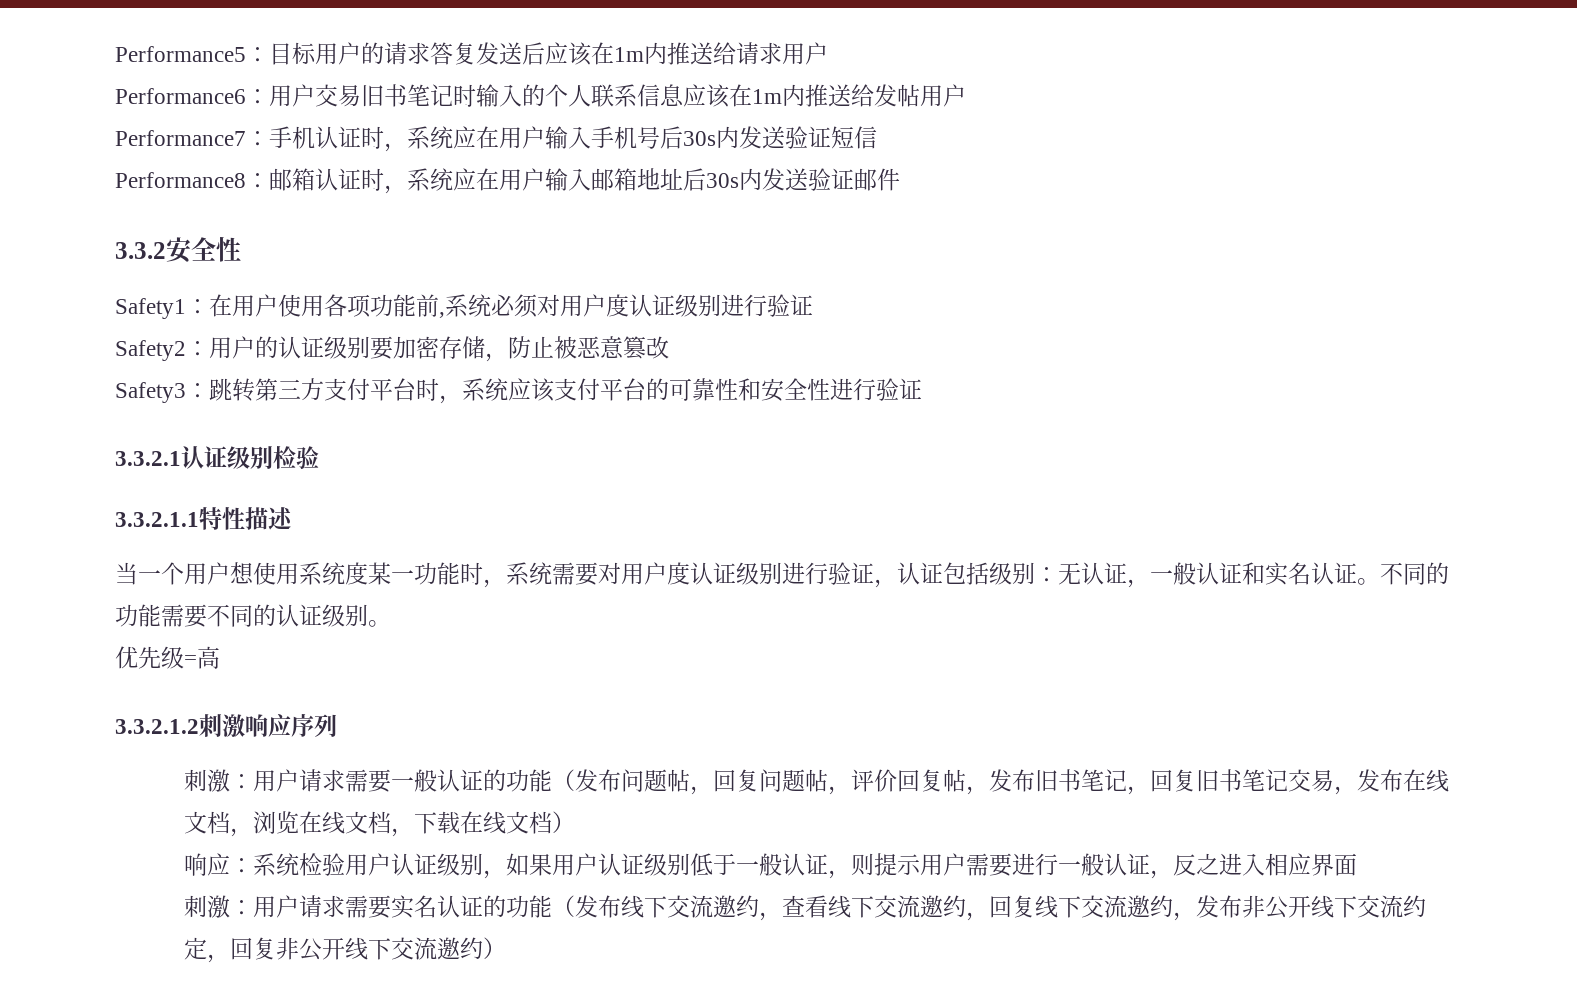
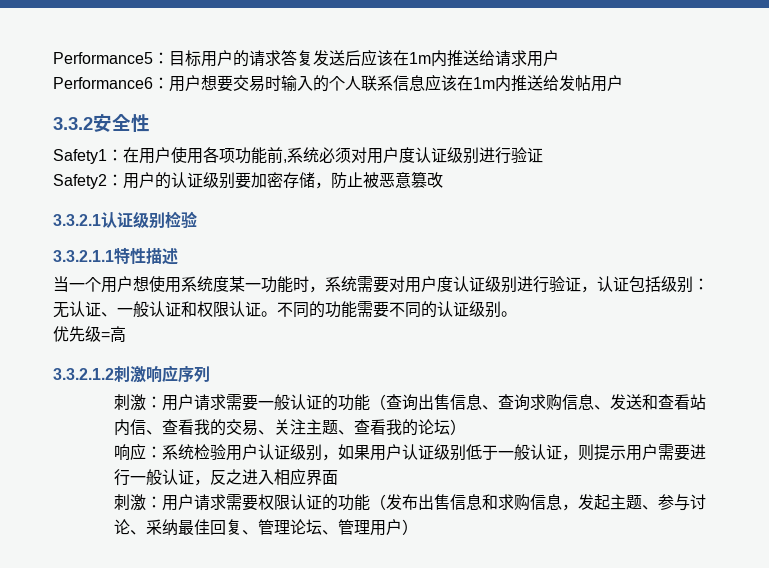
- Performance6：用户交易旧书笔记时输入的个人联系信息应该在1m内推送给发帖用户
+ Performance6：用户想要交易时输入的个人联系信息应该在1m内推送给发帖用户
- Performance7：手机认证时，系统应在用户输入手机号后30s内发送验证短信
- Performance8：邮箱认证时，系统应在用户输入邮箱地址后30s内发送验证邮件
- Safety3：跳转第三方支付平台时，系统应该支付平台的可靠性和安全性进行验证
- 当一个用户想使用系统度某一功能时，系统需要对用户度认证级别进行验证，认证包括级别：无认证，一般认证和实名认证。
+ 当一个用户想使用系统度某一功能时，系统需要对用户度认证级别进行验证，认证包括级别：无认证、一般认证和权限认证。
- 刺激：用户请求需要一般认证的功能（发布问题帖，回复问题帖，评价回复帖，发布旧书笔记，回复旧书笔记交易，发布在线文档，浏览在线文档，下载在线文档）
+ 刺激：用户请求需要一般认证的功能（查询出售信息、查询求购信息、发送和查看站内信、查看我的交易、关注主题、查看我的论坛）
- 刺激：用户请求需要实名认证的功能（发布线下交流邀约，查看线下交流邀约，回复线下交流邀约，发布非公开线下交流约定，回复非公开线下交流邀约）
+ 刺激：用户请求需要权限认证的功能（发布出售信息和求购信息，发起主题、参与讨论、采纳最佳回复、管理论坛、管理用户）

